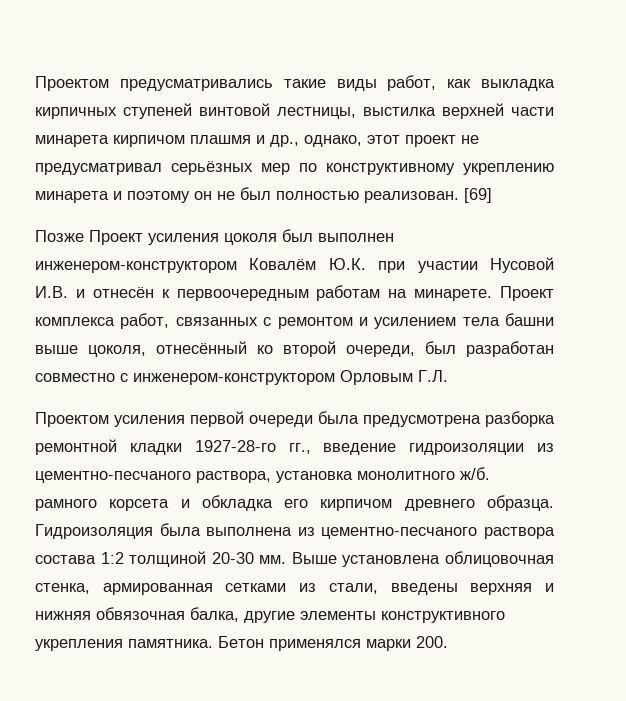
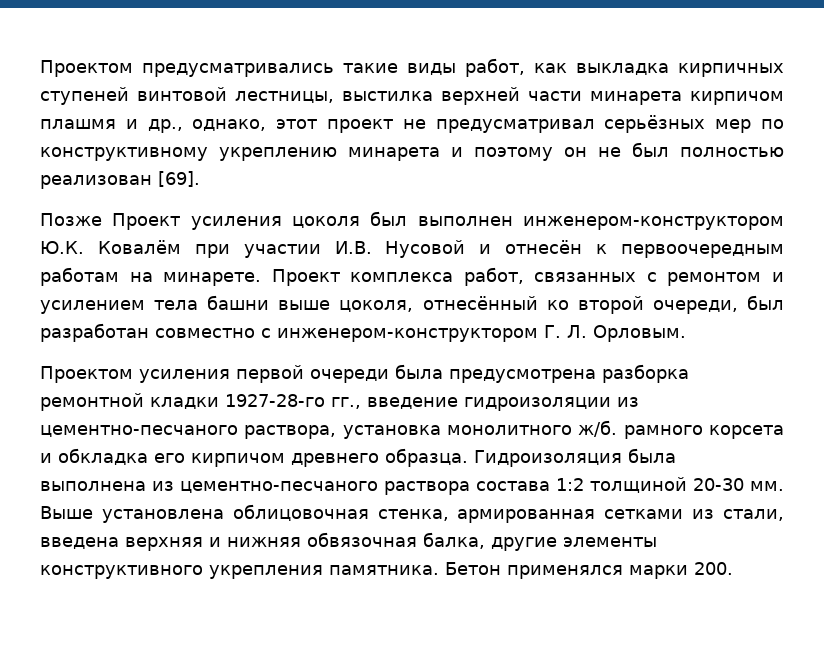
- Проектом предусматривались такие виды работ, как выкладка кирпичных ступеней винтовой лестницы, выстилка верхней части минарета кирпичом плашмя и др., однако, этот проект не предусматривал серьёзных мер по конструктивному укреплению минарета и поэтому он не был полностью реализован. [69]
+ Проектом предусматривались такие виды работ, как выкладка кирпичных ступеней винтовой лестницы, выстилка верхней части минарета кирпичом плашмя и др., однако, этот проект не предусматривал серьёзных мер по конструктивному укреплению минарета и поэтому он не был полностью реализован [69].
- Позже Проект усиления цоколя был выполнен инженером-конструктором Ковалём Ю.К. при участии Нусовой И.В. и отнесён к первоочередным работам на минарете.
+ Позже Проект усиления цоколя был выполнен инженером-конструктором Ю.К. Ковалём при участии И.В. Нусовой и отнесён к первоочередным работам на минарете.
- Проект комплекса работ, связанных с ремонтом и усилением тела башни выше цоколя, отнесённый ко второй очереди, был разработан совместно с инженером-конструктором Орловым Г.Л.
+ Проект комплекса работ, связанных с ремонтом и усилением тела башни выше цоколя, отнесённый ко второй очереди, был разработан совместно с инженером-конструктором Г. Л. Орловым.
- Выше установлена облицовочная стенка, армированная сетками из стали, введены верхняя и нижняя обвязочная балка, другие элементы конструктивного укрепления памятника.
+ Выше установлена облицовочная стенка, армированная сетками из стали, введена верхняя и нижняя обвязочная балка, другие элементы конструктивного укрепления памятника.

